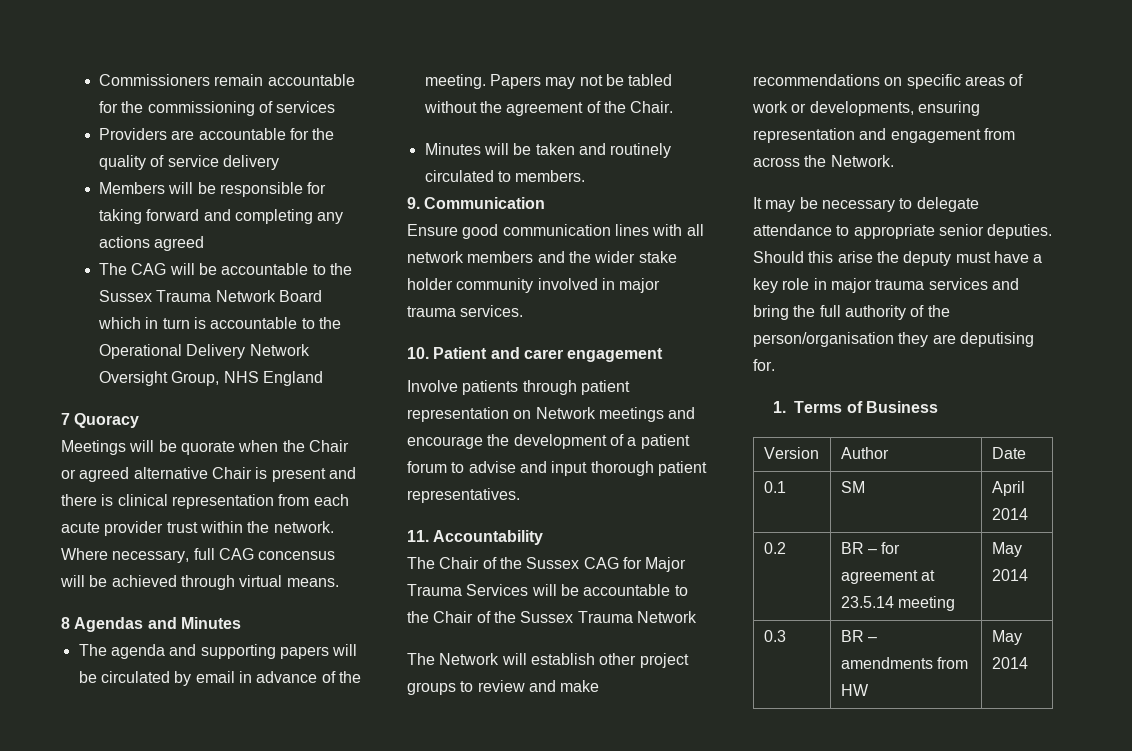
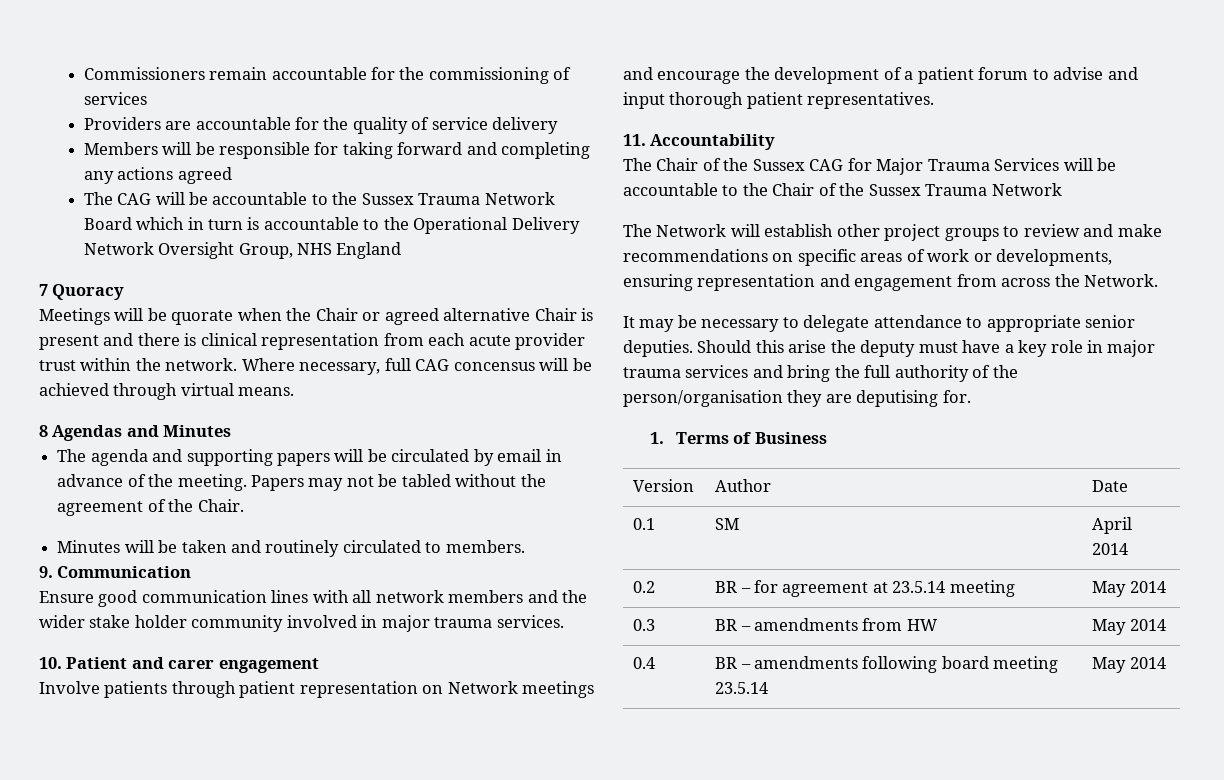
+ 0.4 | BR – amendments following board meeting 23.5.14 | May 2014

